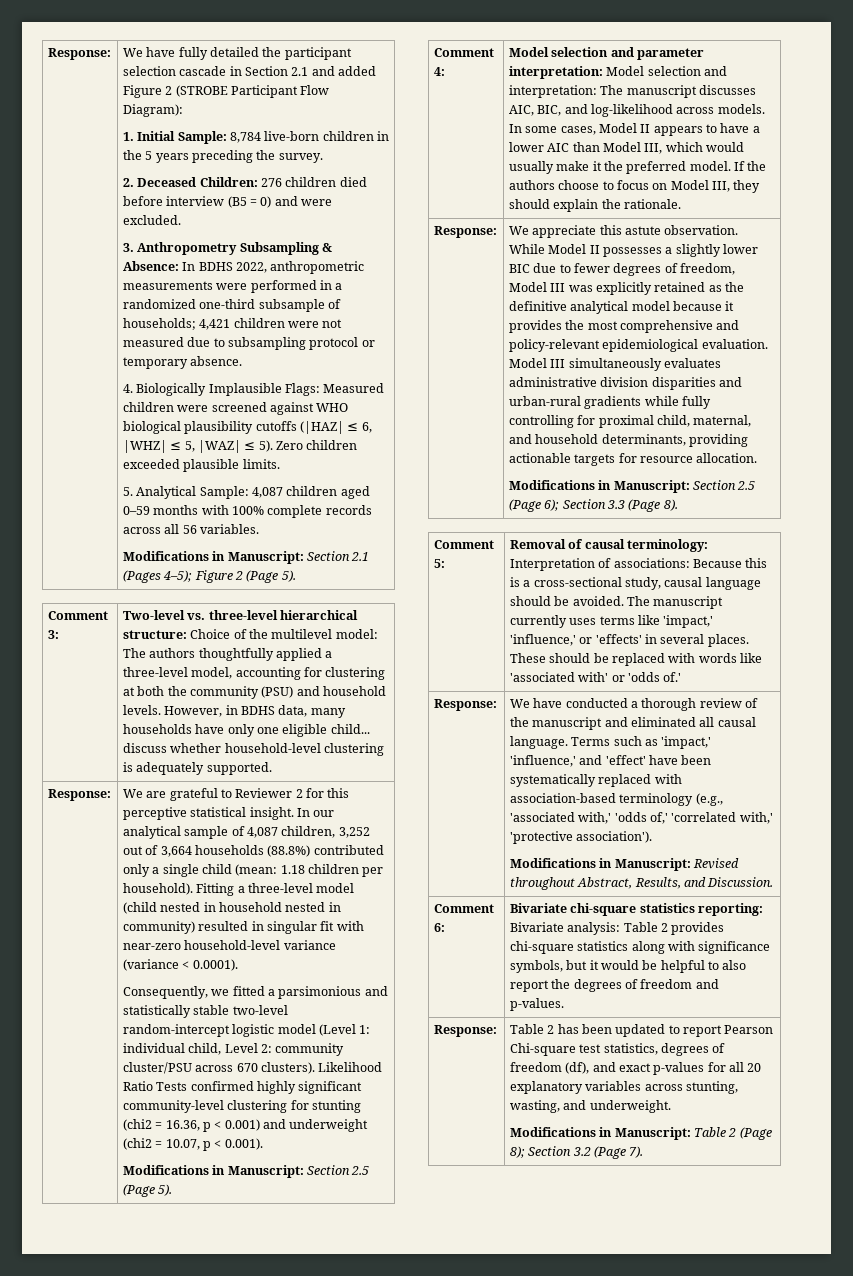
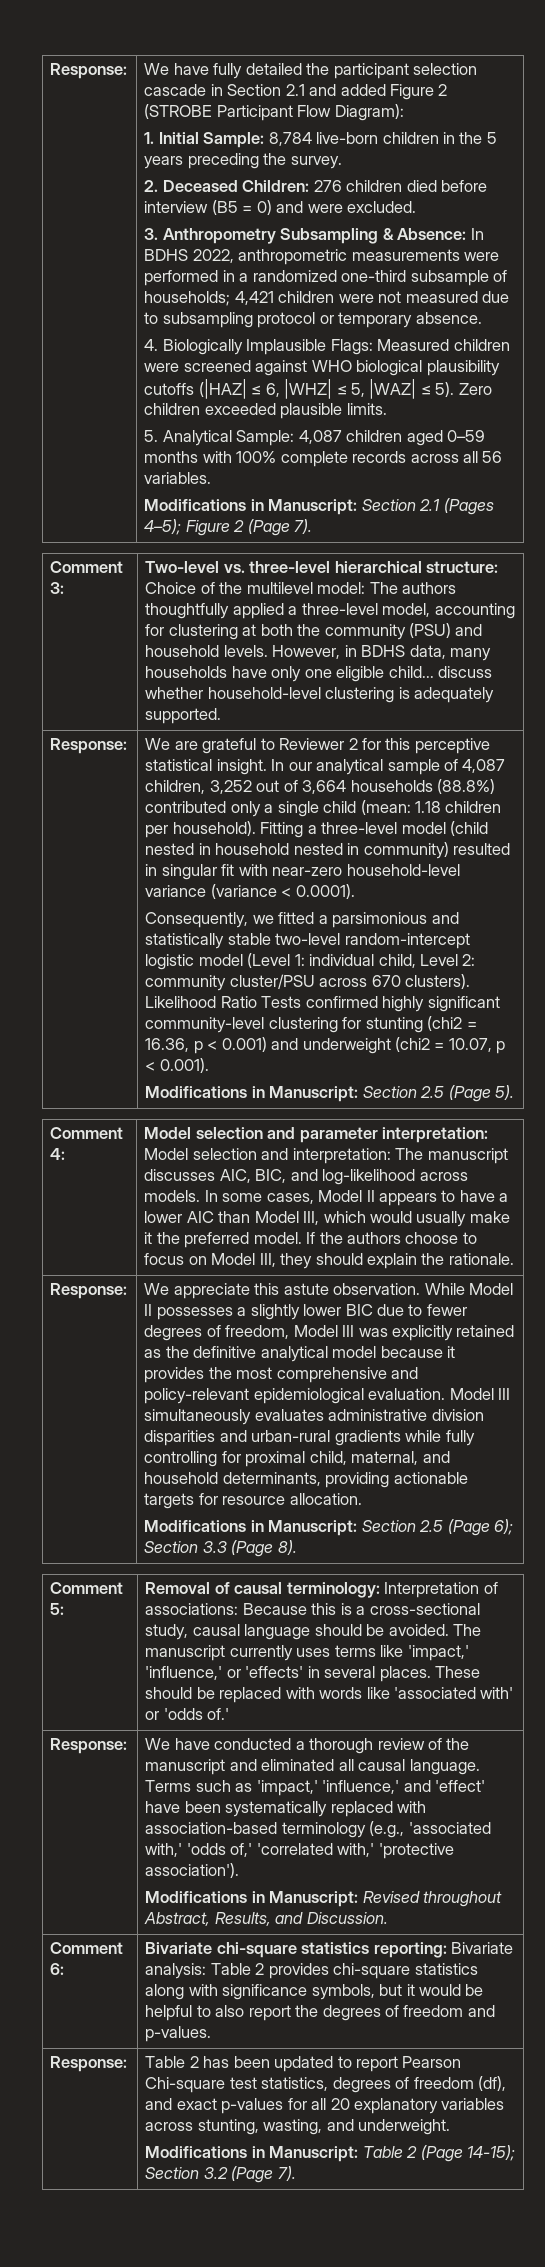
- Modifications in Manuscript: Section 2.1 (Pages 4–5); Figure 2 (Page 5).
+ Modifications in Manuscript: Section 2.1 (Pages 4–5); Figure 2 (Page 7).
  Response: | Table 2 has been updated to report Pearson Chi-square test statistics, degrees of freedom (df), and exact p-values for all 20 explanatory variables across stunting, wasting, and underweight.
- Modifications in Manuscript: Table 2 (Page 8); Section 3.2 (Page 7).
+ Modifications in Manuscript: Table 2 (Page 14-15); Section 3.2 (Page 7).

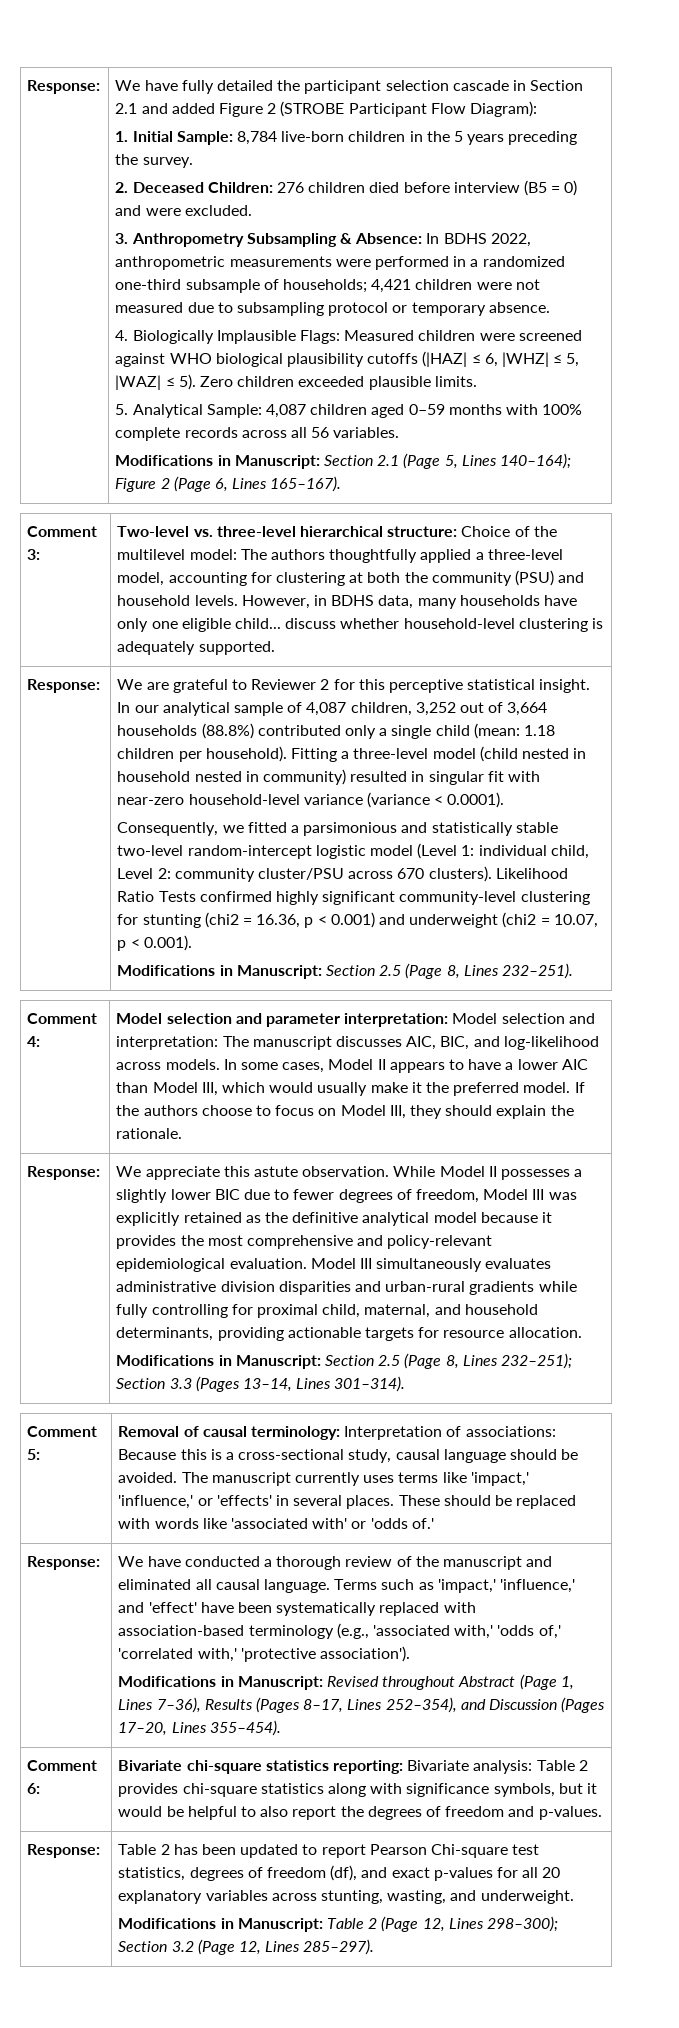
- Modifications in Manuscript: Section 2.1 (Pages 4–5); Figure 2 (Page 7).
+ Modifications in Manuscript: Section 2.1 (Page 5, Lines 140–164); Figure 2 (Page 6, Lines 165–167).
- Modifications in Manuscript: Section 2.5 (Page 5).
+ Modifications in Manuscript: Section 2.5 (Page 8, Lines 232–251).
- Modifications in Manuscript: Section 2.5 (Page 6); Section 3.3 (Page 8).
+ Modifications in Manuscript: Section 2.5 (Page 8, Lines 232–251); Section 3.3 (Pages 13–14, Lines 301–314).
- Modifications in Manuscript: Revised throughout Abstract, Results, and Discussion.
+ Modifications in Manuscript: Revised throughout Abstract (Page 1, Lines 7–36), Results (Pages 8–17, Lines 252–354), and Discussion (Pages 17–20, Lines 355–454).
- Modifications in Manuscript: Table 2 (Page 14-15); Section 3.2 (Page 7).
+ Modifications in Manuscript: Table 2 (Page 12, Lines 298–300); Section 3.2 (Page 12, Lines 285–297).

